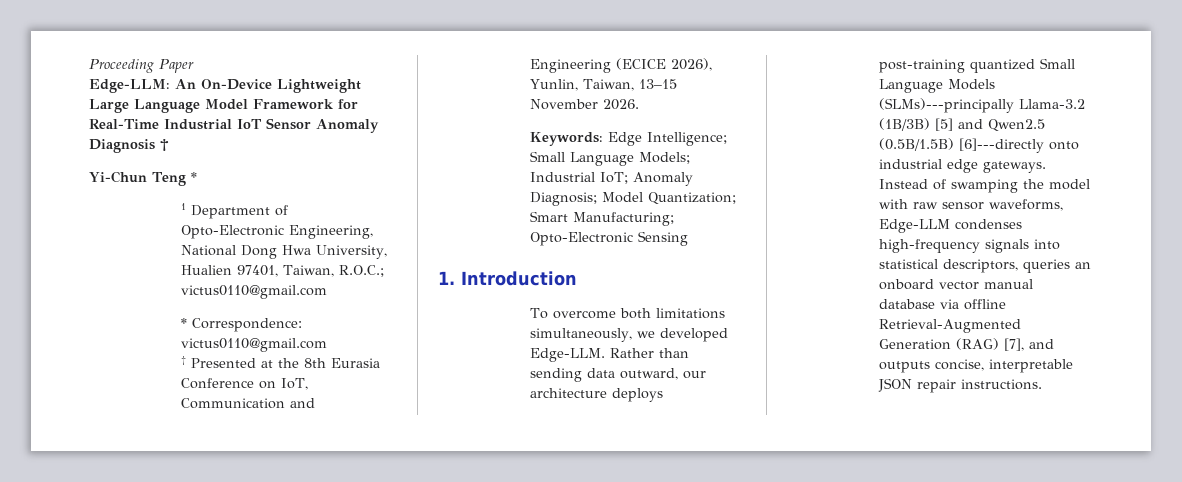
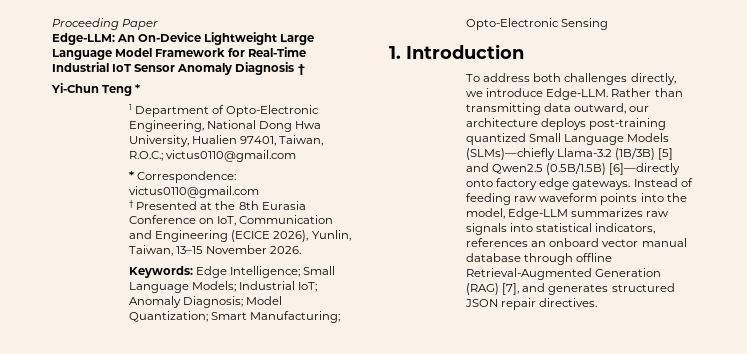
- To overcome both limitations simultaneously, we developed Edge-LLM.
+ To address both challenges directly, we introduce Edge-LLM.
- Rather than sending data outward, our architecture deploys post-training quantized Small Language Models (SLMs)---principally Llama-3.2 (1B/3B) [5] and Qwen2.5 (0.5B/1.5B) [6]---directly onto industrial edge gateways.
+ Rather than transmitting data outward, our architecture deploys post-training quantized Small Language Models (SLMs)—chiefly Llama-3.2 (1B/3B) [5] and Qwen2.5 (0.5B/1.5B) [6]—directly onto factory edge gateways.
- Instead of swamping the model with raw sensor waveforms, Edge-LLM condenses high-frequency signals into statistical descriptors, queries an onboard vector manual database via offline Retrieval-Augmented Generation (RAG) [7], and outputs concise, interpretable JSON repair instructions.
+ Instead of feeding raw waveform points into the model, Edge-LLM summarizes raw signals into statistical indicators, references an onboard vector manual database through offline Retrieval-Augmented Generation (RAG) [7], and generates structured JSON repair directives.

